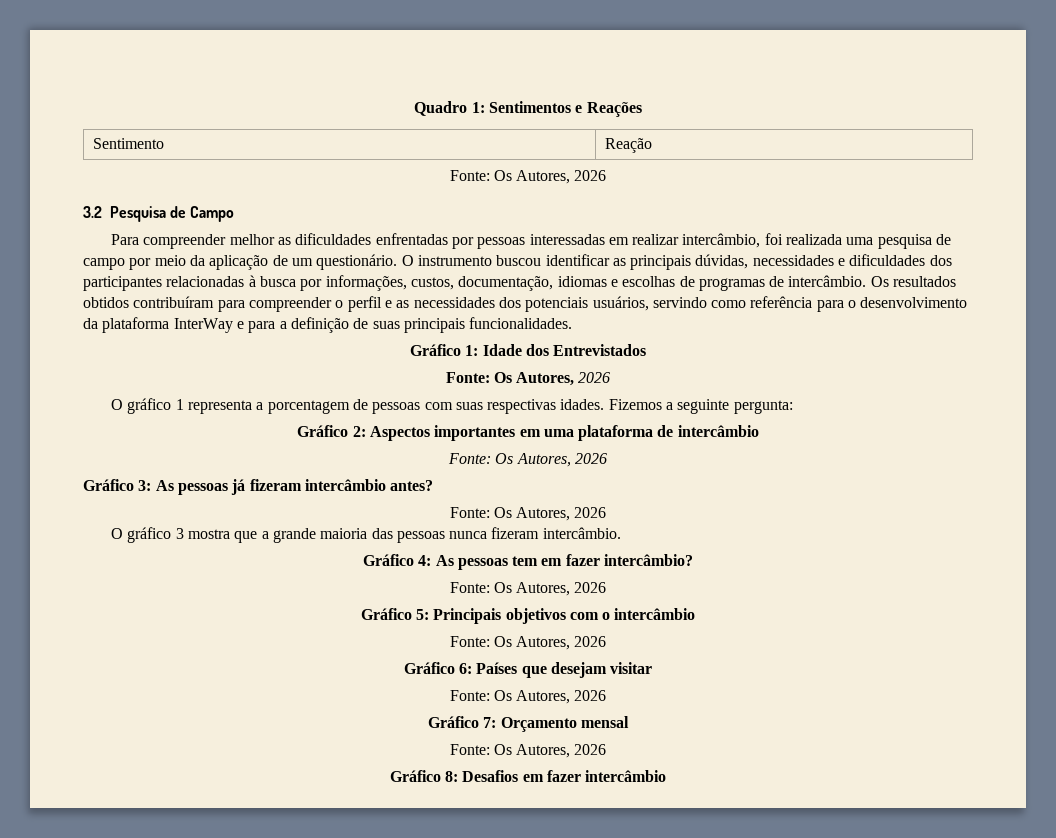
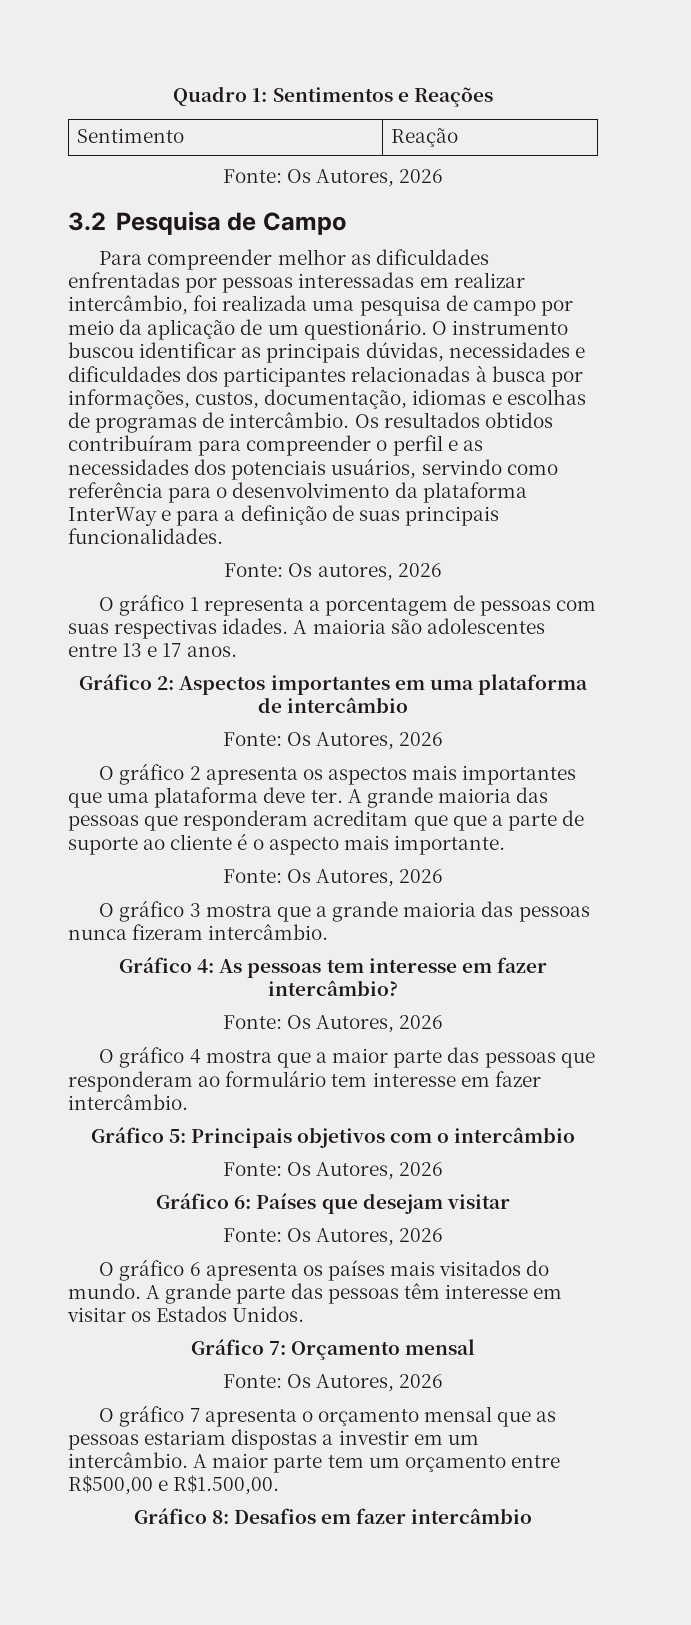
- Gráfico 1: Idade dos Entrevistados
- Fonte: Os Autores, 2026
+ Fonte: Os autores, 2026
- Fizemos a seguinte pergunta:
+ A maioria são adolescentes entre 13 e 17 anos.
- Gráfico 3: As pessoas já fizeram intercâmbio antes?
+ O gráfico 2 apresenta os aspectos mais importantes que uma plataforma deve ter. A grande maioria das pessoas que responderam acreditam que que a parte de suporte ao cliente é o aspecto mais importante.
- Gráfico 4: As pessoas tem em fazer intercâmbio?
+ Gráfico 4: As pessoas tem interesse em fazer intercâmbio?
+ O gráfico 4 mostra que a maior parte das pessoas que responderam ao formulário tem interesse em fazer intercâmbio.
+ O gráfico 6 apresenta os países mais visitados do mundo. A grande parte das pessoas têm interesse em visitar os Estados Unidos.
+ O gráfico 7 apresenta o orçamento mensal que as pessoas estariam dispostas a investir em um intercâmbio. A maior parte tem um orçamento entre R$500,00 e R$1.500,00.

